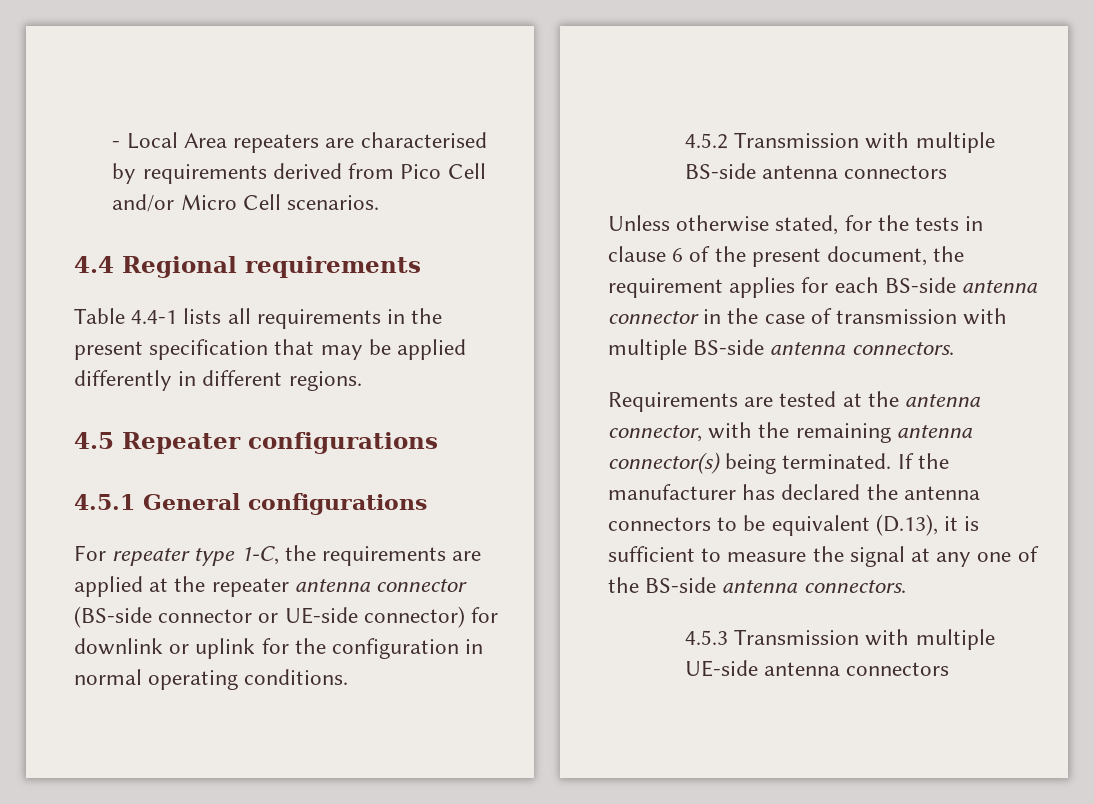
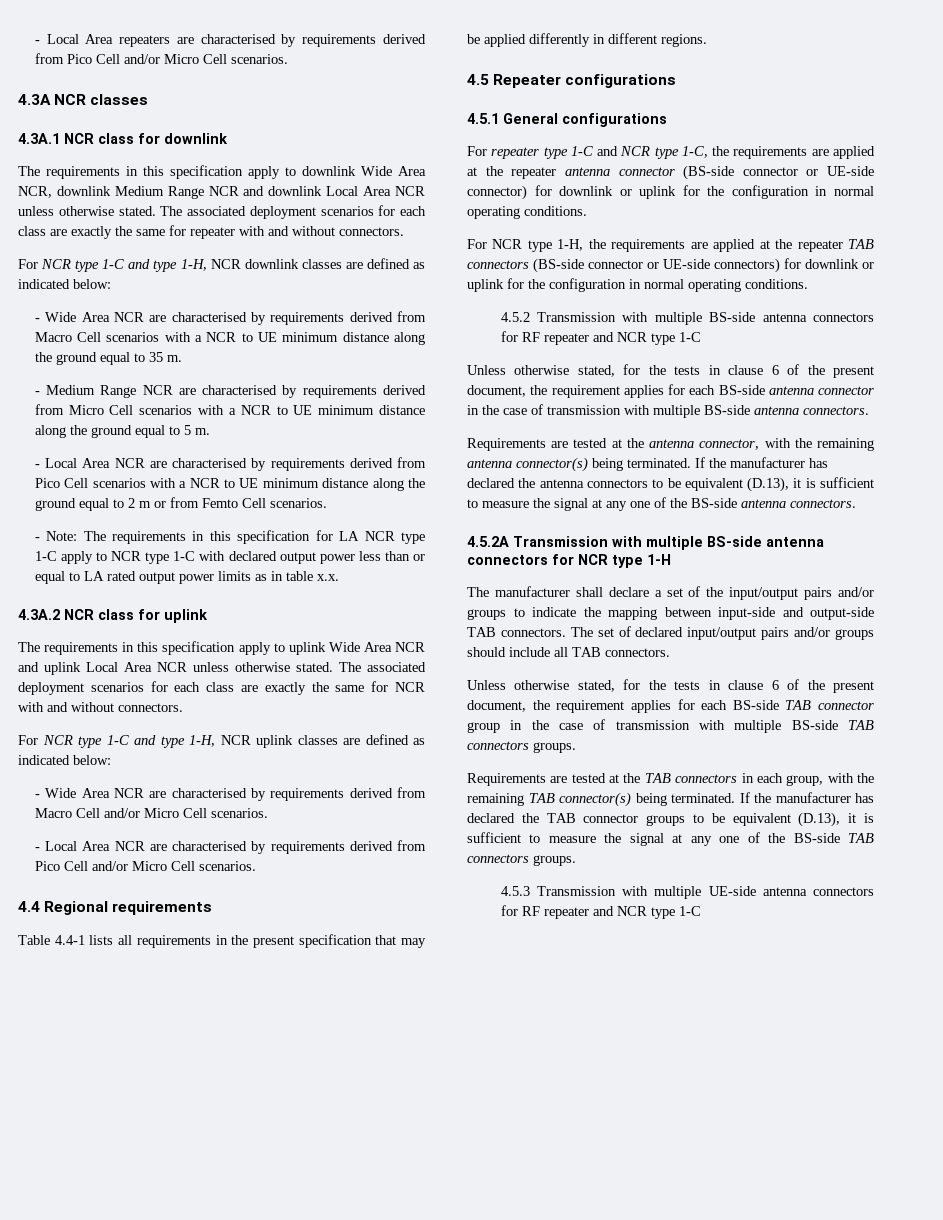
+ 4.3A NCR classes
+ 4.3A.1 NCR class for downlink
+ The requirements in this specification apply to downlink Wide Area NCR, downlink Medium Range NCR and downlink Local Area NCR unless otherwise stated. The associated deployment scenarios for each class are exactly the same for repeater with and without connectors.
+ For NCR type 1-C and type 1-H, NCR downlink classes are defined as indicated below:
+ - Wide Area NCR are characterised by requirements derived from Macro Cell scenarios with a NCR to UE minimum distance along the ground equal to 35 m.
+ - Medium Range NCR are characterised by requirements derived from Micro Cell scenarios with a NCR to UE minimum distance along the ground equal to 5 m.
+ - Local Area NCR are characterised by requirements derived from Pico Cell scenarios with a NCR to UE minimum distance along the ground equal to 2 m or from Femto Cell scenarios.
+ - Note: The requirements in this specification for LA NCR type 1-C apply to NCR type 1-C with declared output power less than or equal to LA rated output power limits as in table x.x.
+ 4.3A.2 NCR class for uplink
+ The requirements in this specification apply to uplink Wide Area NCR and uplink Local Area NCR unless otherwise stated. The associated deployment scenarios for each class are exactly the same for NCR with and without connectors.
+ For NCR type 1-C and type 1-H, NCR uplink classes are defined as indicated below:
+ - Wide Area NCR are characterised by requirements derived from Macro Cell and/or Micro Cell scenarios.
+ - Local Area NCR are characterised by requirements derived from Pico Cell and/or Micro Cell scenarios.
- For repeater type 1-C, the requirements are applied at the repeater antenna connector (BS-side connector or UE-side connector) for downlink or uplink for the configuration in normal operating conditions.
+ For repeater type 1-C and NCR type 1-C, the requirements are applied at the repeater antenna connector (BS-side connector or UE-side connector) for downlink or uplink for the configuration in normal operating conditions.
+ For NCR type 1-H, the requirements are applied at the repeater TAB connectors (BS-side connector or UE-side connectors) for downlink or uplink for the configuration in normal operating conditions.
- 4.5.2 Transmission with multiple BS-side antenna connectors
+ 4.5.2 Transmission with multiple BS-side antenna connectors for RF repeater and NCR type 1-C
+ 4.5.2A Transmission with multiple BS-side antenna connectors for NCR type 1-H
+ The manufacturer shall declare a set of the input/output pairs and/or groups to indicate the mapping between input-side and output-side TAB connectors. The set of declared input/output pairs and/or groups should include all TAB connectors.
+ Unless otherwise stated, for the tests in clause 6 of the present document, the requirement applies for each BS-side TAB connector group in the case of transmission with multiple BS-side TAB connectors groups.
+ Requirements are tested at the TAB connectors in each group, with the remaining TAB connector(s) being terminated. If the manufacturer has declared the TAB connector groups to be equivalent (D.13), it is sufficient to measure the signal at any one of the BS-side TAB connectors groups.
- 4.5.3 Transmission with multiple UE-side antenna connectors
+ 4.5.3 Transmission with multiple UE-side antenna connectors for RF repeater and NCR type 1-C

